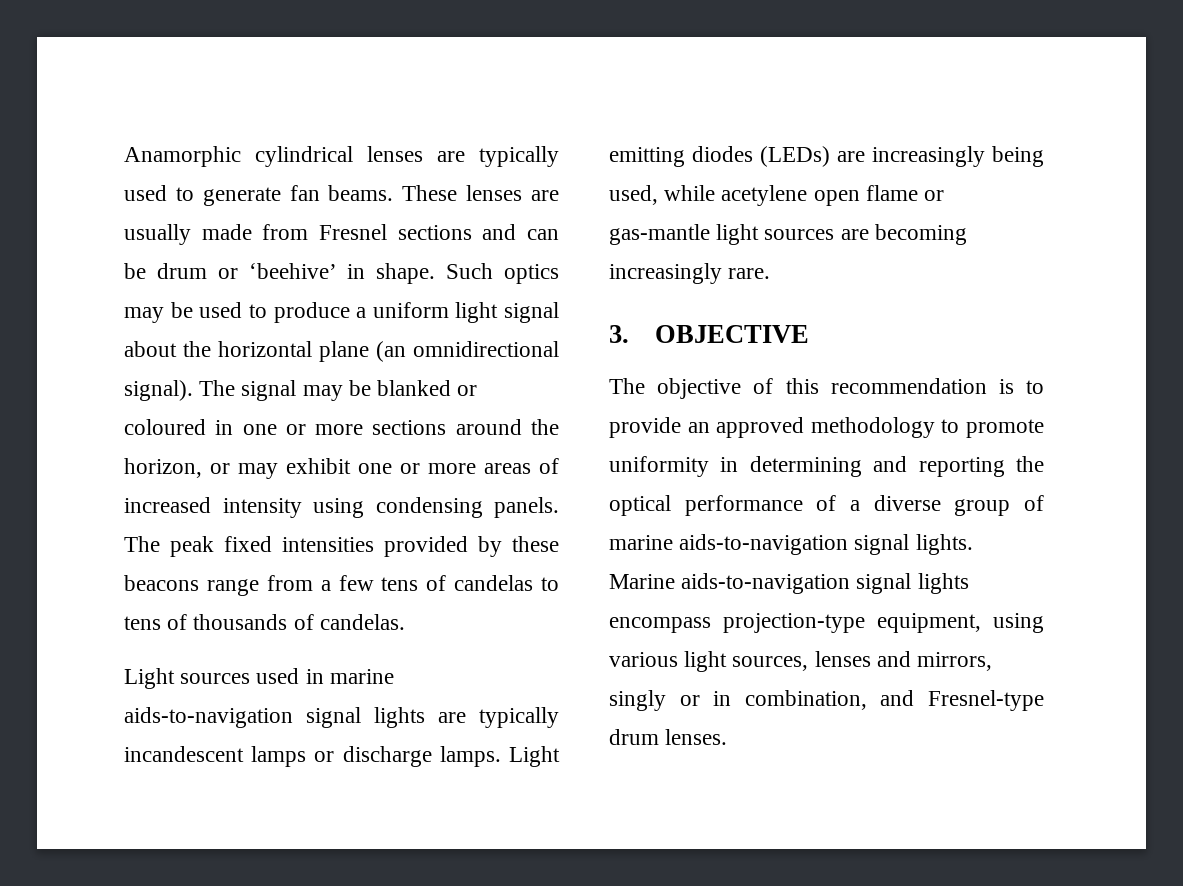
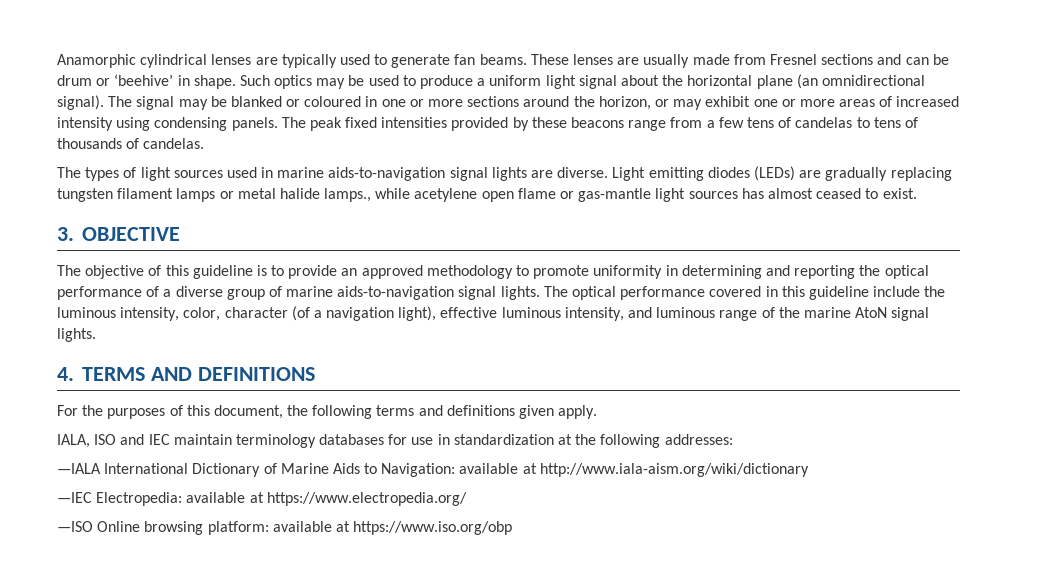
- Light sources used in marine aids-to-navigation signal lights are typically incandescent lamps or discharge lamps.
+ The types of light sources used in marine aids-to-navigation signal lights are diverse.
- Light emitting diodes (LEDs) are increasingly being used, while acetylene open flame or gas-mantle light sources are becoming increasingly rare.
+ Light emitting diodes (LEDs) are gradually replacing tungsten filament lamps or metal halide lamps., while acetylene open flame or gas-mantle light sources has almost ceased to exist.
- The objective of this recommendation is to provide an approved methodology to promote uniformity in determining and reporting the optical performance of a diverse group of marine aids-to-navigation signal lights.
+ The objective of this guideline is to provide an approved methodology to promote uniformity in determining and reporting the optical performance of a diverse group of marine aids-to-navigation signal lights.
- Marine aids-to-navigation signal lights encompass projection-type equipment, using various light sources, lenses and mirrors, singly or in combination, and Fresnel-type drum lenses.
+ The optical performance covered in this guideline include the luminous intensity, color, character (of a navigation light), effective luminous intensity, and luminous range of the marine AtoN signal lights.
+ 4. TERMS AND DEFINITIONS
+ For the purposes of this document, the following terms and definitions given apply.
+ IALA, ISO and IEC maintain terminology databases for use in standardization at the following addresses:
+ —IALA International Dictionary of Marine Aids to Navigation: available at http://www.iala-aism.org/wiki/dictionary
+ —IEC Electropedia: available at https://www.electropedia.org/
+ —ISO Online browsing platform: available at https://www.iso.org/obp

